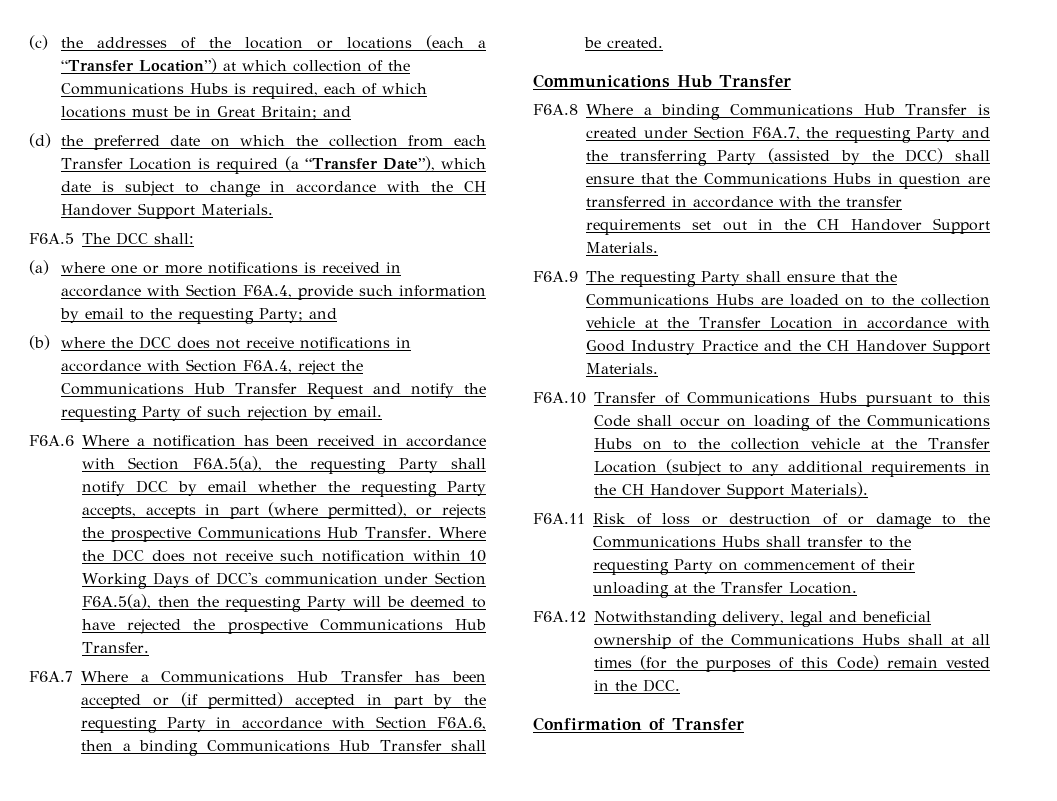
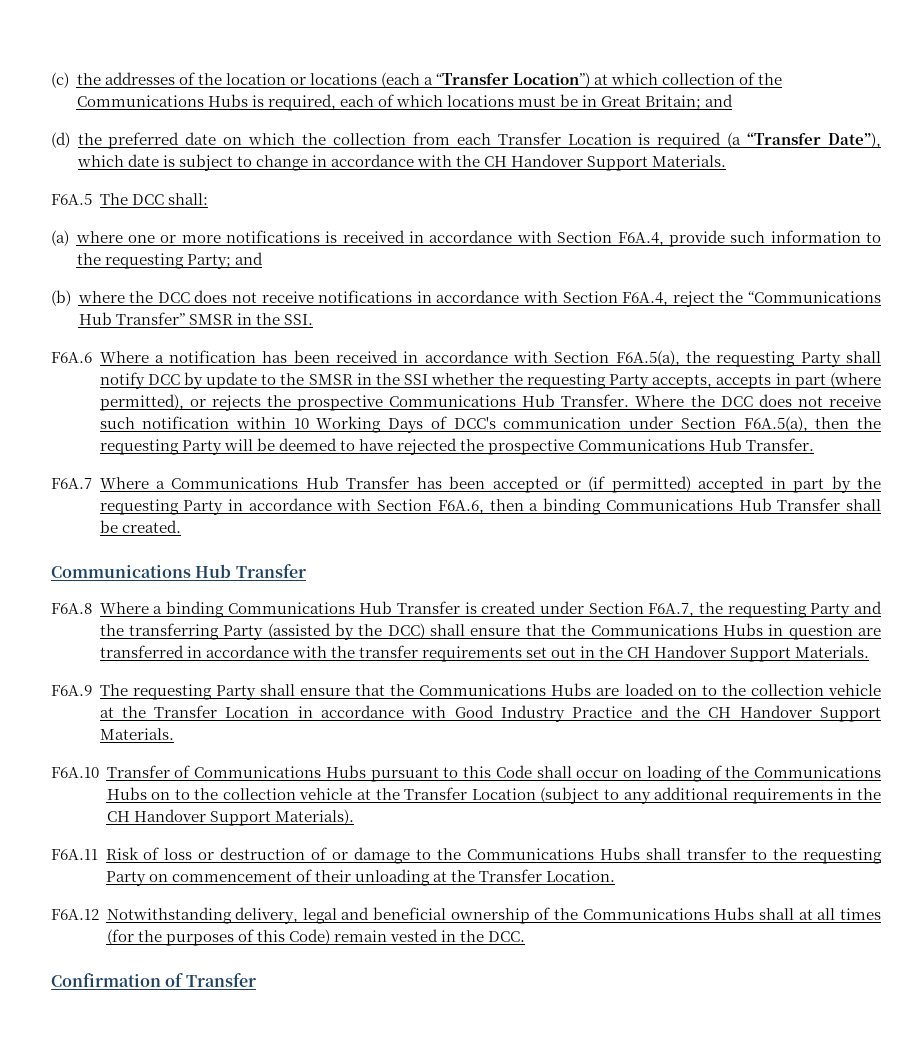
- (a) where one or more notifications is received in accordance with Section F6A.4, provide such information by email to the requesting Party; and
+ (a) where one or more notifications is received in accordance with Section F6A.4, provide such information to the requesting Party; and
- (b) where the DCC does not receive notifications in accordance with Section F6A.4, reject the Communications Hub Transfer Request and notify the requesting Party of such rejection by email.
+ (b) where the DCC does not receive notifications in accordance with Section F6A.4, reject the “Communications Hub Transfer” SMSR in the SSI.
- F6A.6 Where a notification has been received in accordance with Section F6A.5(a), the requesting Party shall notify DCC by email whether the requesting Party accepts, accepts in part (where permitted), or rejects the prospective Communications Hub Transfer.
+ F6A.6 Where a notification has been received in accordance with Section F6A.5(a), the requesting Party shall notify DCC by update to the SMSR in the SSI whether the requesting Party accepts, accepts in part (where permitted), or rejects the prospective Communications Hub Transfer.

